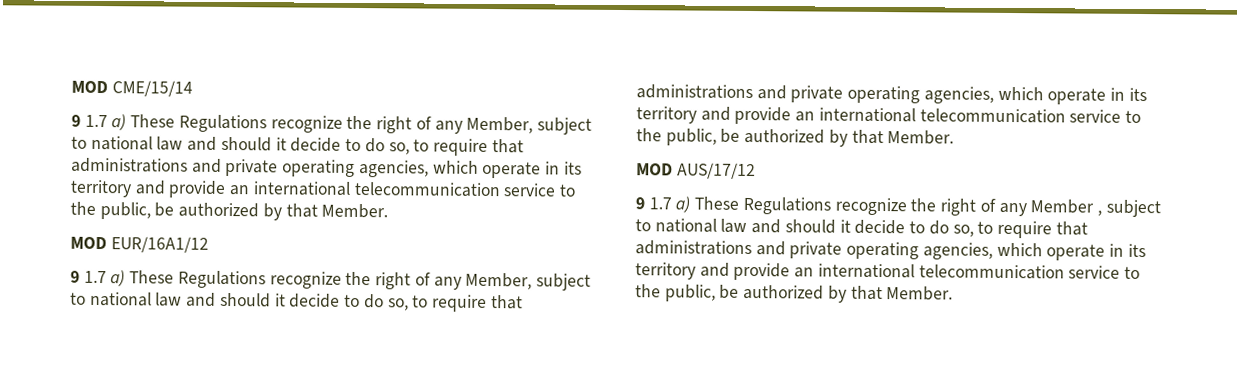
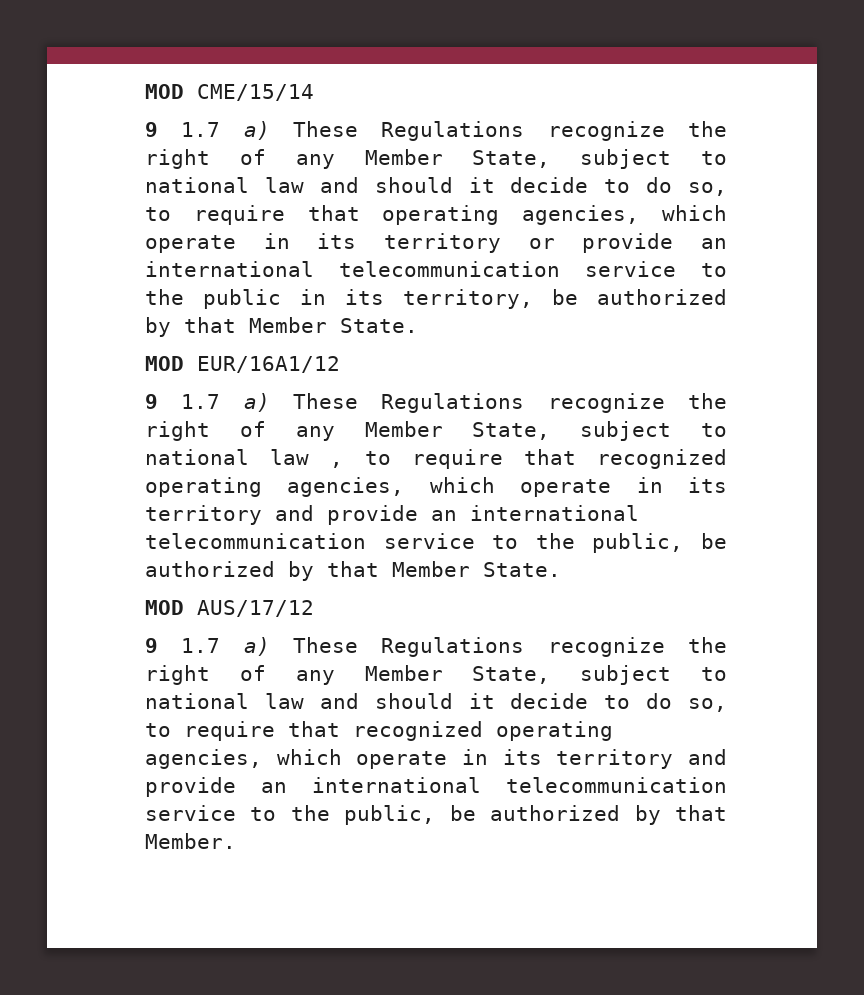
  MOD CME/15/14
- 9 1.7 a) These Regulations recognize the right of any Member, subject to national law and should it decide to do so, to require that administrations and private operating agencies, which operate in its territory and provide an international telecommunication service to the public, be authorized by that Member.
+ 9 1.7 a) These Regulations recognize the right of any Member State, subject to national law and should it decide to do so, to require that operating agencies, which operate in its territory or provide an international telecommunication service to the public in its territory, be authorized by that Member State.
+ MOD EUR/16A1/12
+ 9 1.7 a) These Regulations recognize the right of any Member State, subject to national law , to require that recognized operating agencies, which operate in its territory and provide an international telecommunication service to the public, be authorized by that Member State.
+ MOD AUS/17/12
+ 9 1.7 a) These Regulations recognize the right of any Member State, subject to national law and should it decide to do so, to require that recognized operating agencies, which operate in its territory and provide an international telecommunication service to the public, be authorized by that Member.
- MOD EUR/16A1/12
- 9 1.7 a) These Regulations recognize the right of any Member, subject to national law and should it decide to do so, to require that administrations and private operating agencies, which operate in its territory and provide an international telecommunication service to the public, be authorized by that Member.
- MOD AUS/17/12
- 9 1.7 a) These Regulations recognize the right of any Member , subject to national law and should it decide to do so, to require that administrations and private operating agencies, which operate in its territory and provide an international telecommunication service to the public, be authorized by that Member.

